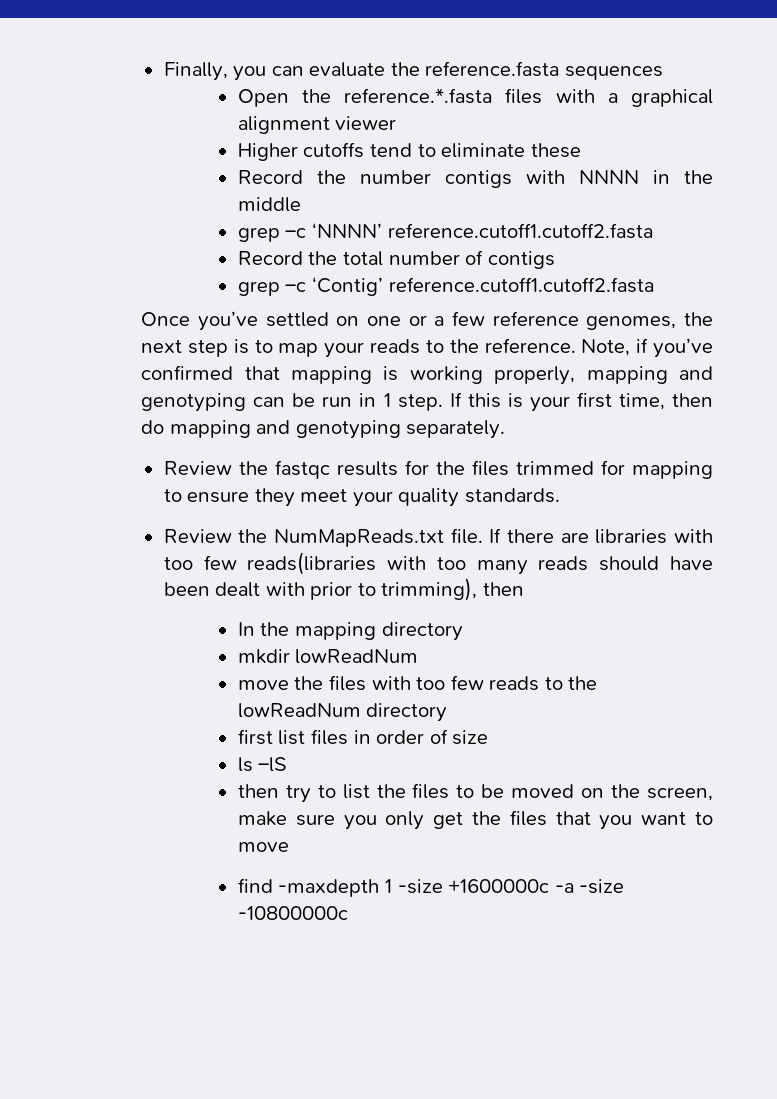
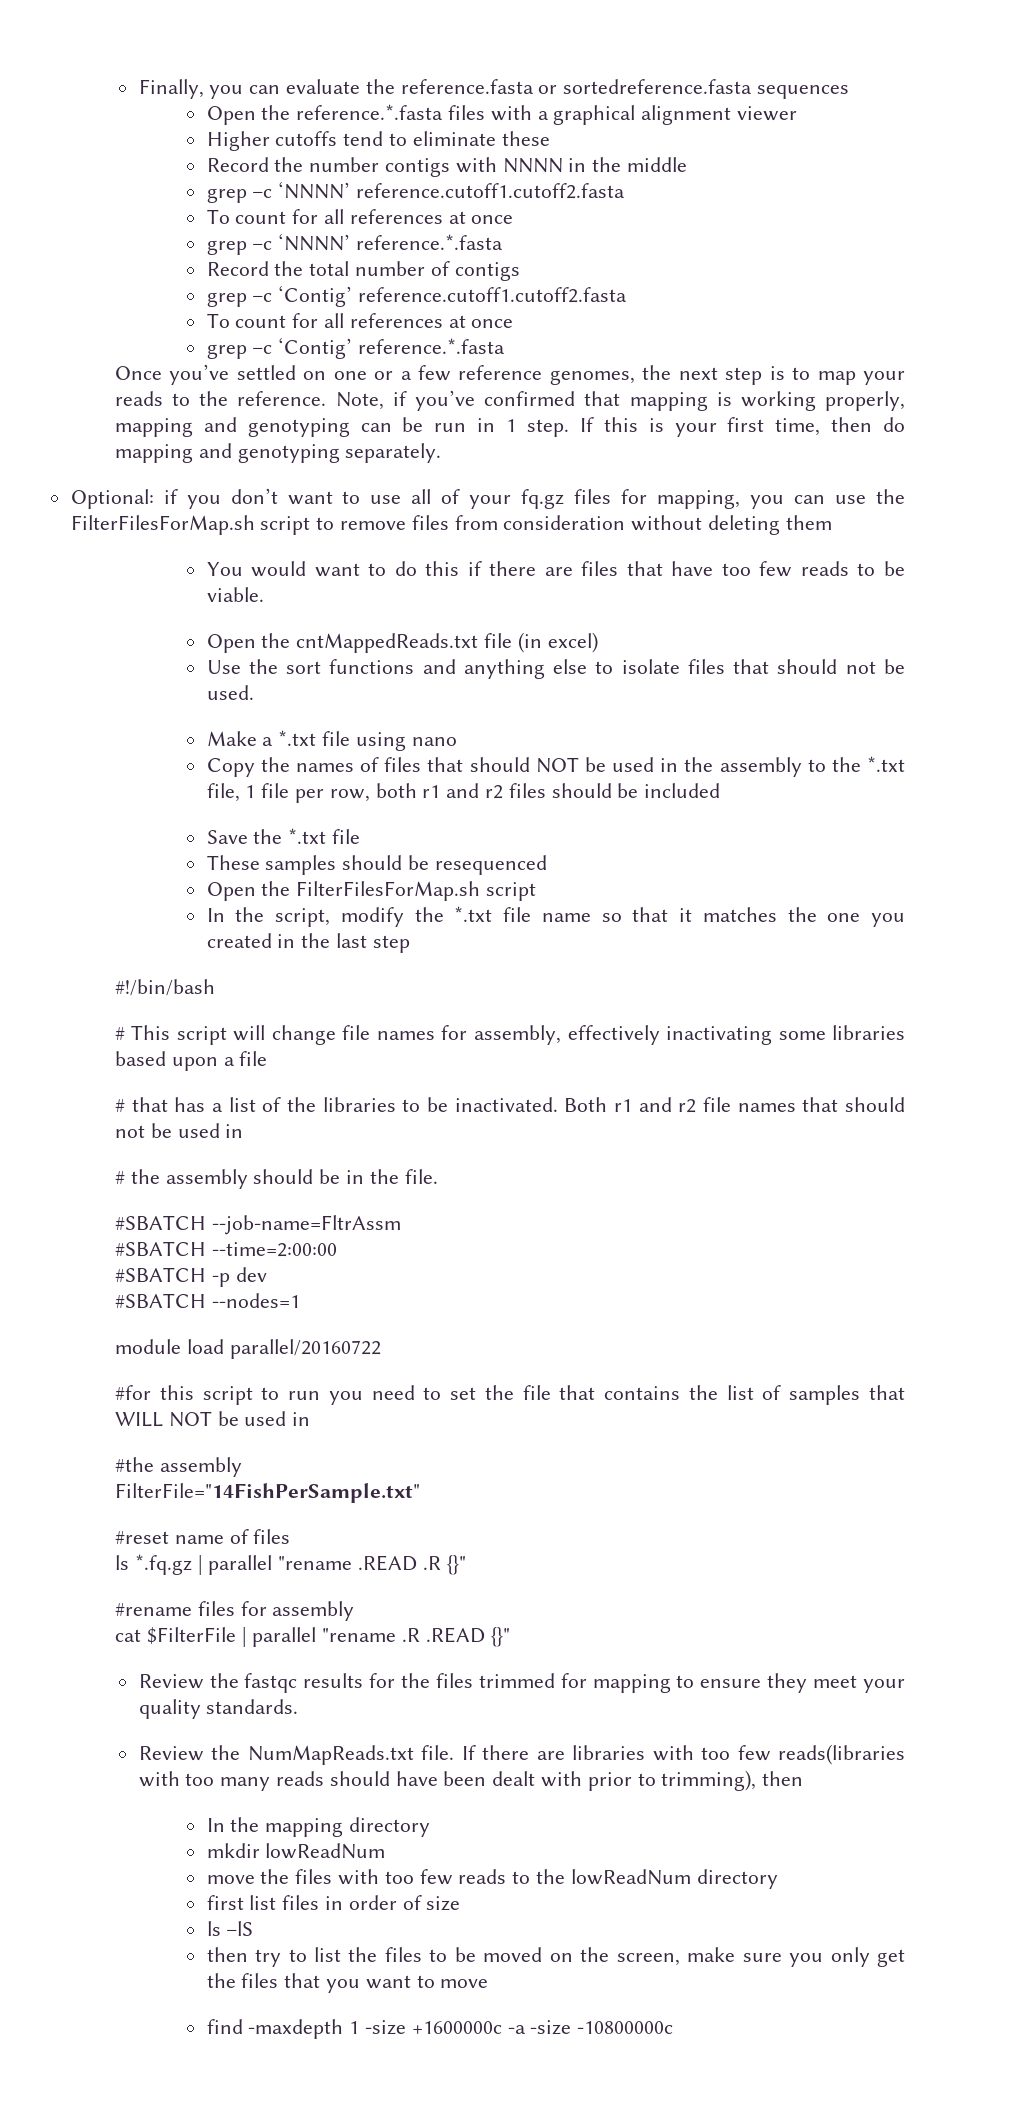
- Finally, you can evaluate the reference.fasta sequences
+ Finally, you can evaluate the reference.fasta or sortedreference.fasta sequences
  grep –c ‘NNNN’ reference.cutoff1.cutoff2.fasta
+ To count for all references at once
+ grep –c ‘NNNN’ reference.*.fasta
  grep –c ‘Contig’ reference.cutoff1.cutoff2.fasta
+ To count for all references at once
+ grep –c ‘Contig’ reference.*.fasta
+ Optional: if you don’t want to use all of your fq.gz files for mapping, you can use the FilterFilesForMap.sh script to remove files from consideration without deleting them
+ You would want to do this if there are files that have too few reads to be viable.
+ Open the cntMappedReads.txt file (in excel)
+ Use the sort functions and anything else to isolate files that should not be used.
+ Make a *.txt file using nano
+ Copy the names of files that should NOT be used in the assembly to the *.txt file, 1 file per row, both r1 and r2 files should be included
+ Save the *.txt file
+ These samples should be resequenced
+ Open the FilterFilesForMap.sh script
+ In the script, modify the *.txt file name so that it matches the one you created in the last step
+ #!/bin/bash
+ # This script will change file names for assembly, effectively inactivating some libraries based upon a file
+ # that has a list of the libraries to be inactivated. Both r1 and r2 file names that should not be used in
+ # the assembly should be in the file.
+ #SBATCH --job-name=FltrAssm
+ #SBATCH --time=2:00:00
+ #SBATCH -p dev
+ #SBATCH --nodes=1
+ module load parallel/20160722
+ #for this script to run you need to set the file that contains the list of samples that WILL NOT be used in
+ #the assembly
+ FilterFile="14FishPerSample.txt"
+ #reset name of files
+ ls *.fq.gz | parallel "rename .READ .R {}"
+ #rename files for assembly
+ cat $FilterFile | parallel "rename .R .READ {}"

